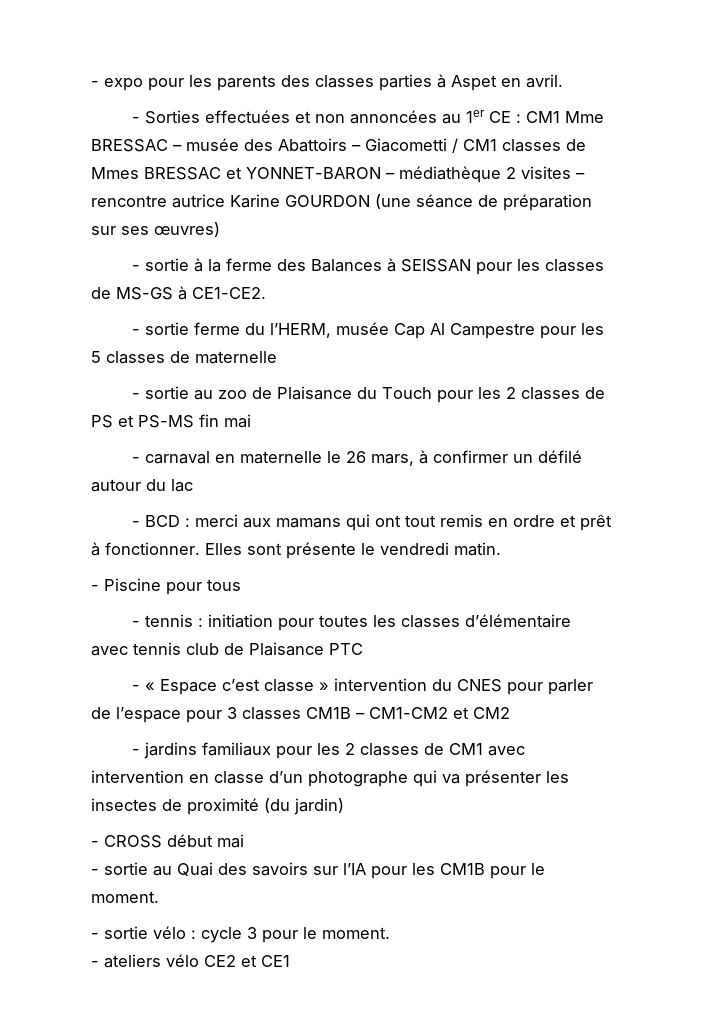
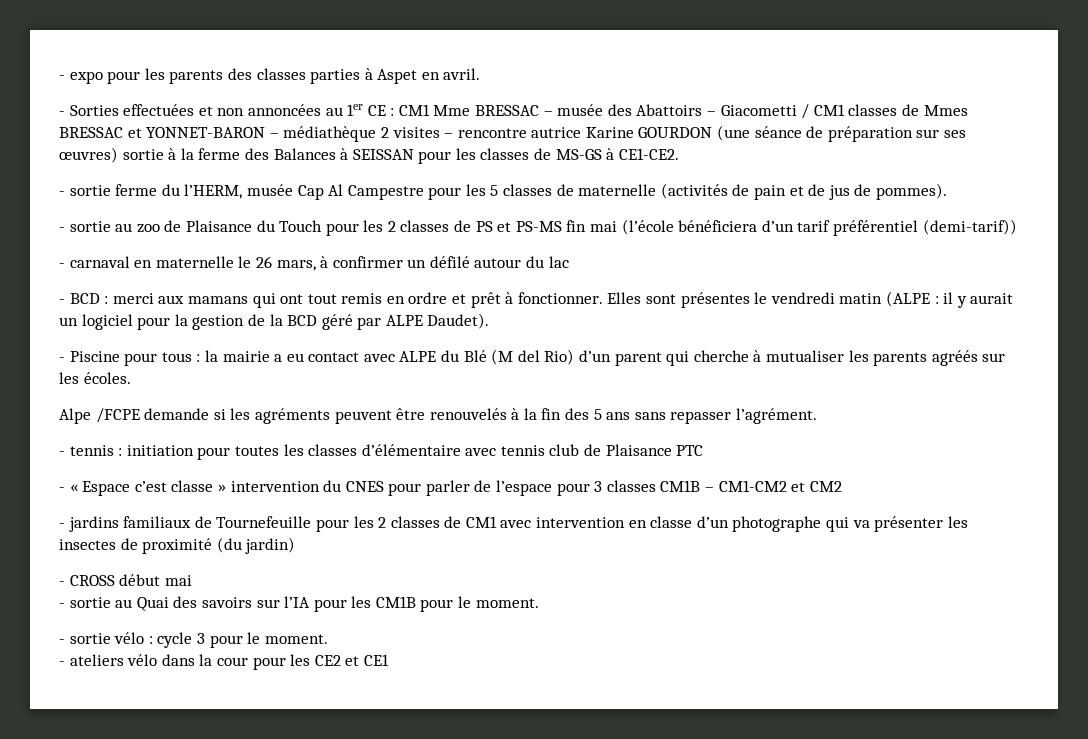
- - Sorties effectuées et non annoncées au 1er CE : CM1 Mme BRESSAC – musée des Abattoirs – Giacometti / CM1 classes de Mmes BRESSAC et YONNET-BARON – médiathèque 2 visites – rencontre autrice Karine GOURDON (une séance de préparation sur ses œuvres)
- - sortie à la ferme des Balances à SEISSAN pour les classes de MS-GS à CE1-CE2.
+ - Sorties effectuées et non annoncées au 1er CE : CM1 Mme BRESSAC – musée des Abattoirs – Giacometti / CM1 classes de Mmes BRESSAC et YONNET-BARON – médiathèque 2 visites – rencontre autrice Karine GOURDON (une séance de préparation sur ses œuvres) sortie à la ferme des Balances à SEISSAN pour les classes de MS-GS à CE1-CE2.
- - sortie ferme du l’HERM, musée Cap Al Campestre pour les 5 classes de maternelle
+ - sortie ferme du l’HERM, musée Cap Al Campestre pour les 5 classes de maternelle (activités de pain et de jus de pommes).
- - sortie au zoo de Plaisance du Touch pour les 2 classes de PS et PS-MS fin mai
+ - sortie au zoo de Plaisance du Touch pour les 2 classes de PS et PS-MS fin mai (l’école bénéficiera d’un tarif préférentiel (demi-tarif))
- Elles sont présente le vendredi matin.
- - Piscine pour tous
+ Elles sont présentes le vendredi matin (ALPE : il y aurait un logiciel pour la gestion de la BCD géré par ALPE Daudet).
+ - Piscine pour tous : la mairie a eu contact avec ALPE du Blé (M del Rio) d’un parent qui cherche à mutualiser les parents agréés sur les écoles.
+ Alpe /FCPE demande si les agréments peuvent être renouvelés à la fin des 5 ans sans repasser l’agrément.
- - jardins familiaux pour les 2 classes de CM1 avec intervention en classe d’un photographe qui va présenter les insectes de proximité (du jardin)
+ - jardins familiaux de Tournefeuille pour les 2 classes de CM1 avec intervention en classe d’un photographe qui va présenter les insectes de proximité (du jardin)
- - ateliers vélo CE2 et CE1
+ - ateliers vélo dans la cour pour les CE2 et CE1

